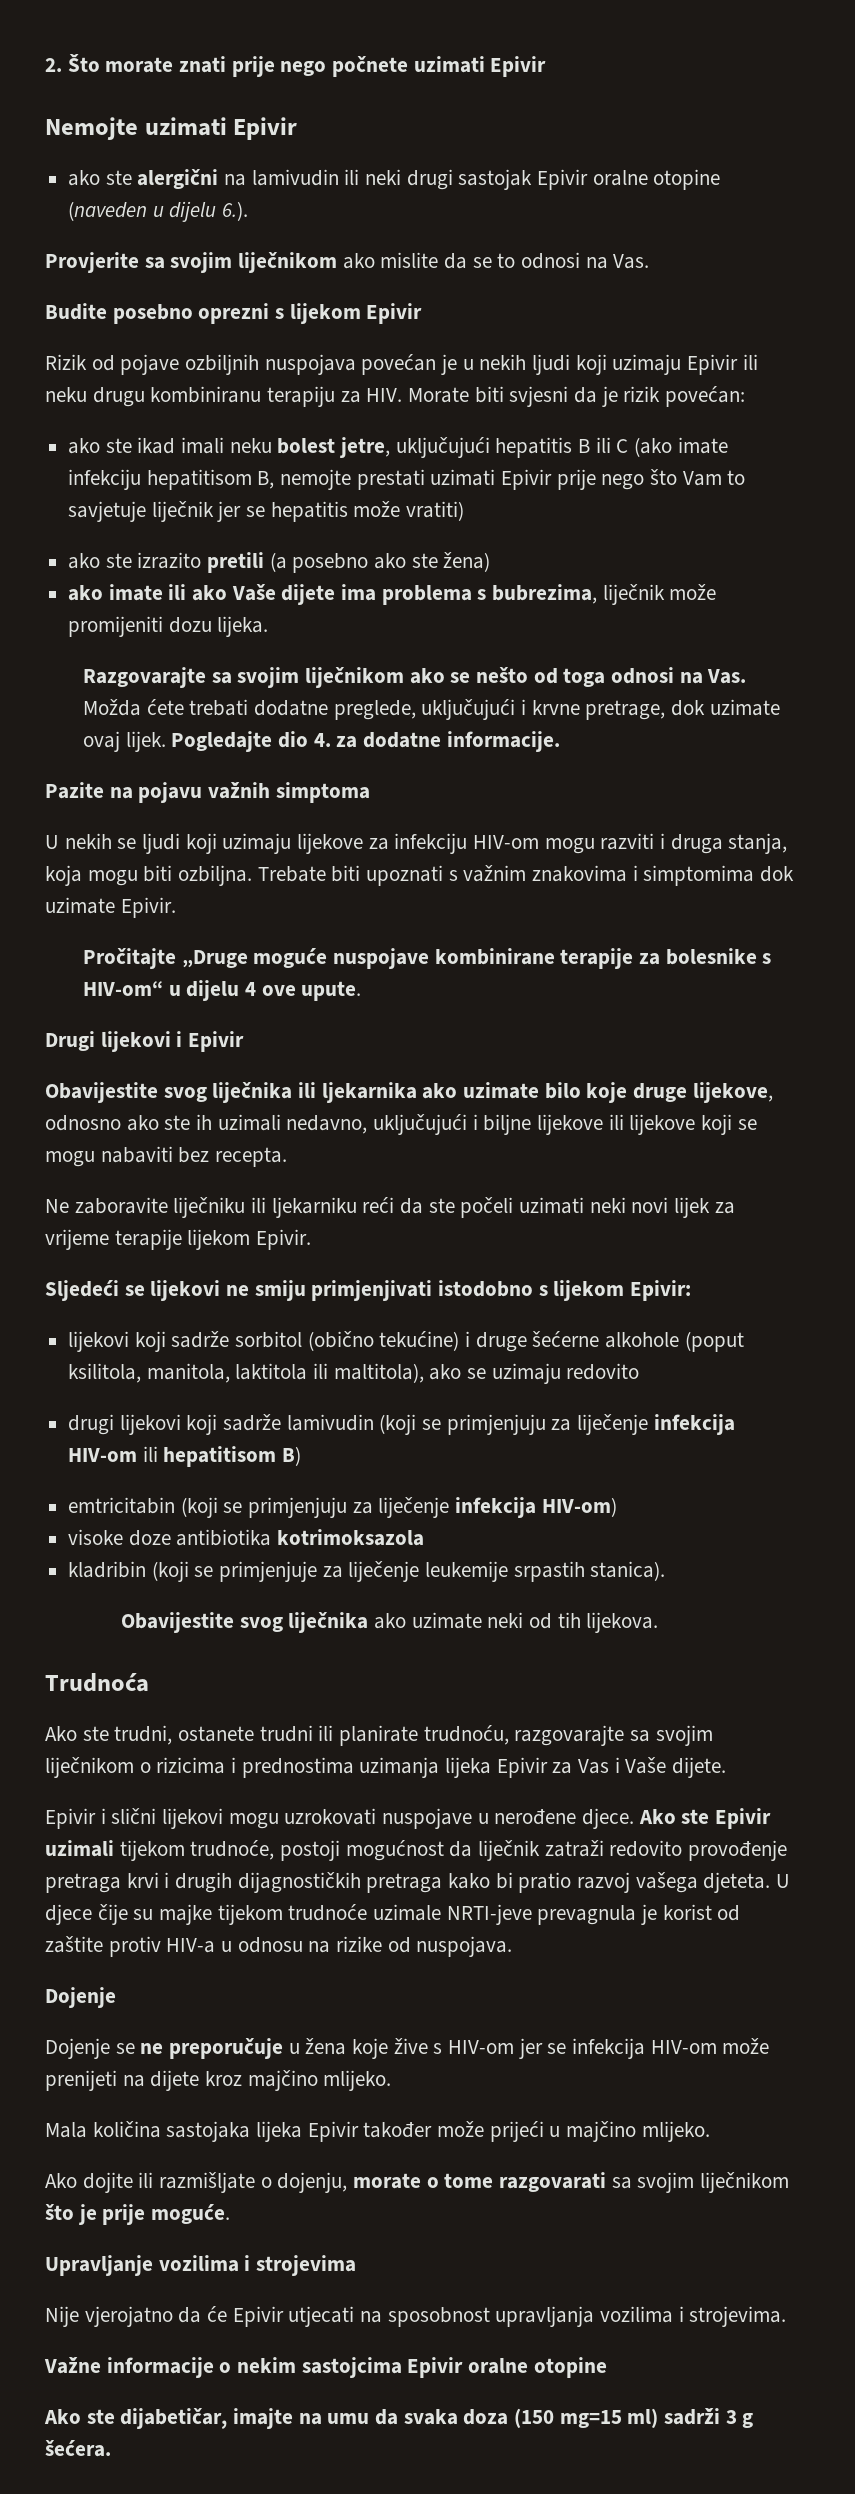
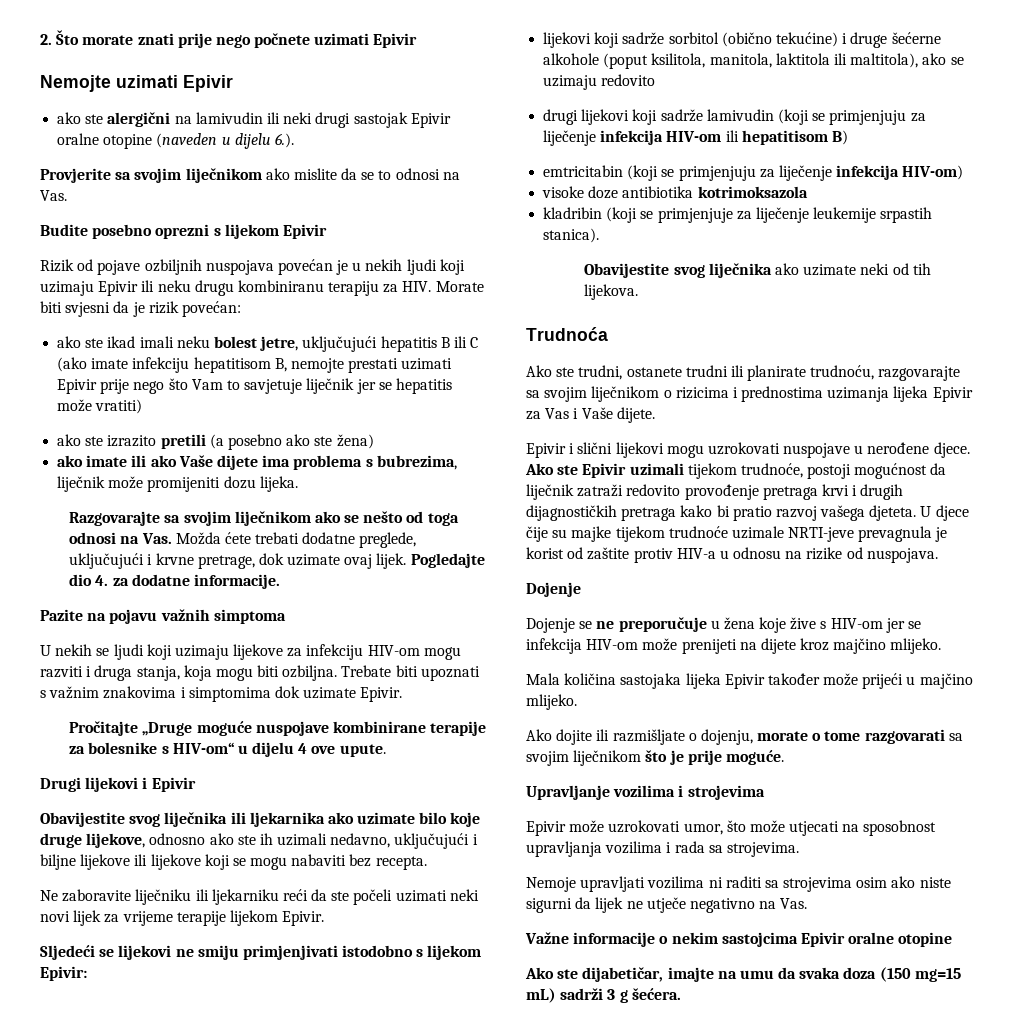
- Nije vjerojatno da će Epivir utjecati na sposobnost upravljanja vozilima i strojevima.
+ Epivir može uzrokovati umor, što može utjecati na sposobnost upravljanja vozilima i rada sa strojevima.
+ Nemoje upravljati vozilima ni raditi sa strojevima osim ako niste sigurni da lijek ne utječe negativno na Vas.
- Ako ste dijabetičar, imajte na umu da svaka doza (150 mg=15 ml) sadrži 3 g šećera.
+ Ako ste dijabetičar, imajte na umu da svaka doza (150 mg=15 mL) sadrži 3 g šećera.

